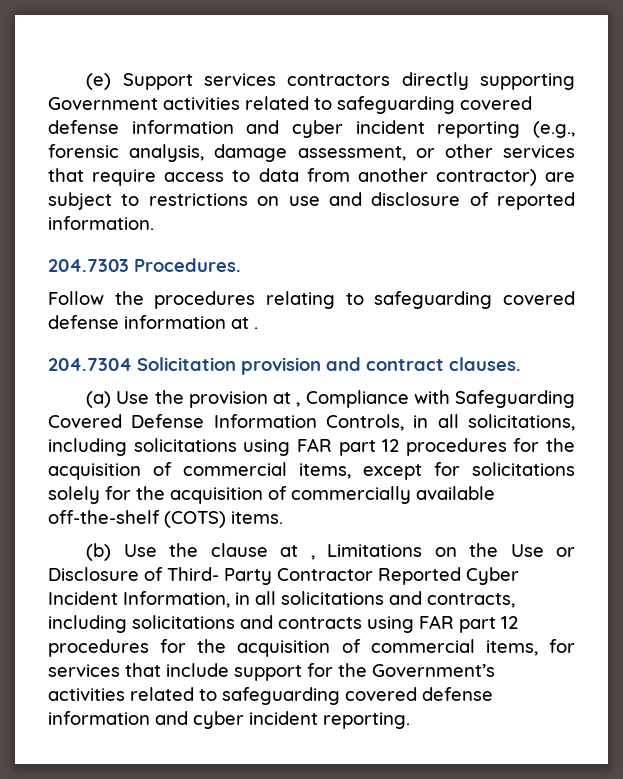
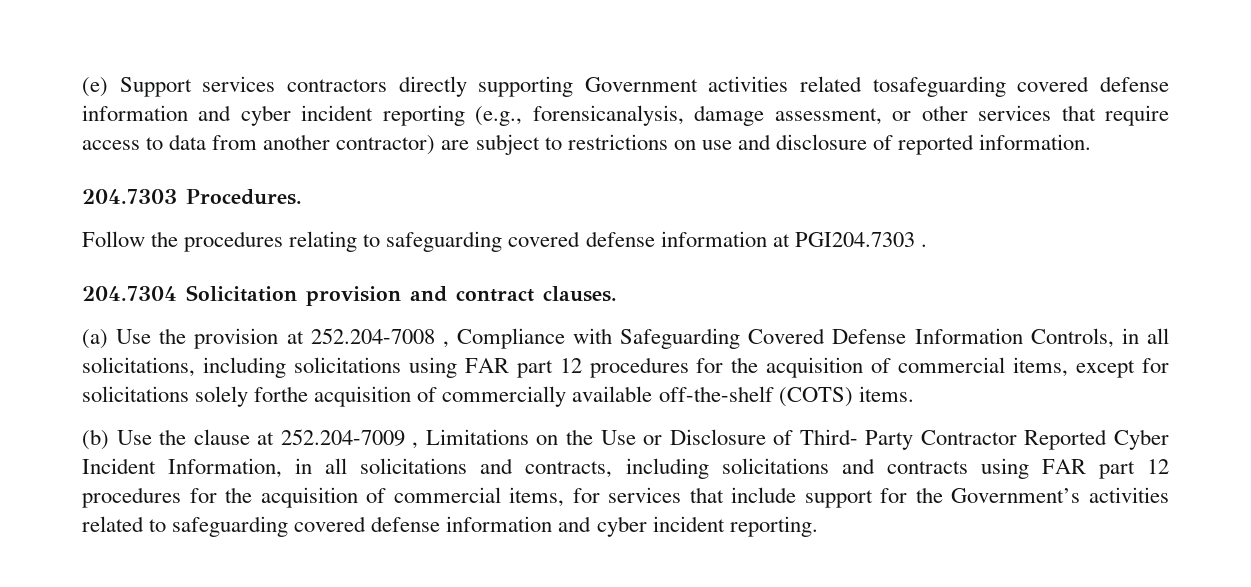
- (e) Support services contractors directly supporting Government activities related to safeguarding covered defense information and cyber incident reporting (e.g., forensic analysis, damage assessment, or other services that require access to data from another contractor) are subject to restrictions on use and disclosure of reported information.
+ (e) Support services contractors directly supporting Government activities related tosafeguarding covered defense information and cyber incident reporting (e.g., forensicanalysis, damage assessment, or other services that require access to data from another contractor) are subject to restrictions on use and disclosure of reported information.
- Follow the procedures relating to safeguarding covered defense information at .
+ Follow the procedures relating to safeguarding covered defense information at PGI204.7303 .
- (a) Use the provision at , Compliance with Safeguarding Covered Defense Information Controls, in all solicitations, including solicitations using FAR part 12 procedures for the acquisition of commercial items, except for solicitations solely for the acquisition of commercially available off-the-shelf (COTS) items.
+ (a) Use the provision at 252.204-7008 , Compliance with Safeguarding Covered Defense Information Controls, in all solicitations, including solicitations using FAR part 12 procedures for the acquisition of commercial items, except for solicitations solely forthe acquisition of commercially available off-the-shelf (COTS) items.
- (b) Use the clause at , Limitations on the Use or Disclosure of Third- Party Contractor Reported Cyber Incident Information, in all solicitations and contracts, including solicitations and contracts using FAR part 12 procedures for the acquisition of commercial items, for services that include support for the Government’s activities related to safeguarding covered defense information and cyber incident reporting.
+ (b) Use the clause at 252.204-7009 , Limitations on the Use or Disclosure of Third- Party Contractor Reported Cyber Incident Information, in all solicitations and contracts, including solicitations and contracts using FAR part 12 procedures for the acquisition of commercial items, for services that include support for the Government’s activities related to safeguarding covered defense information and cyber incident reporting.

